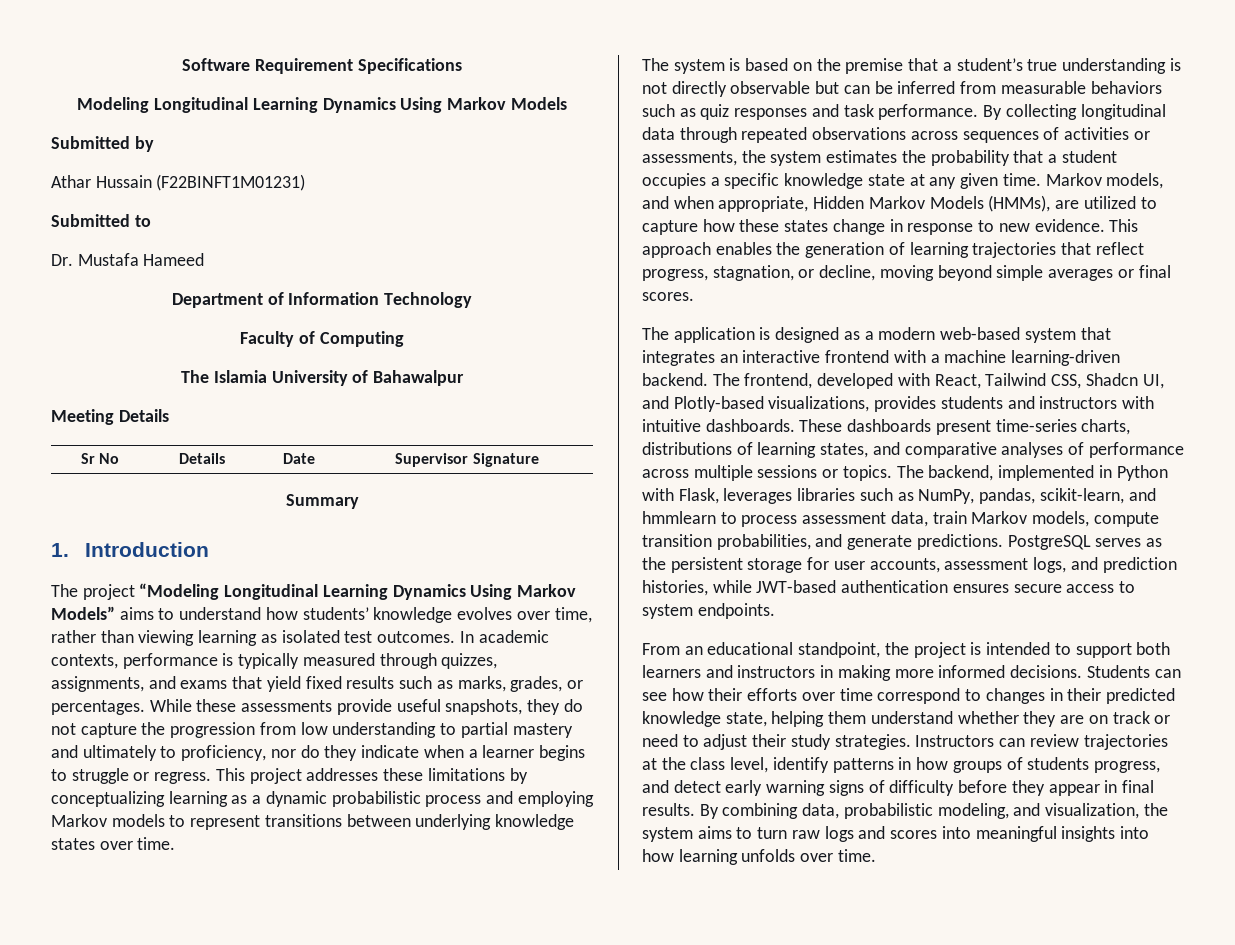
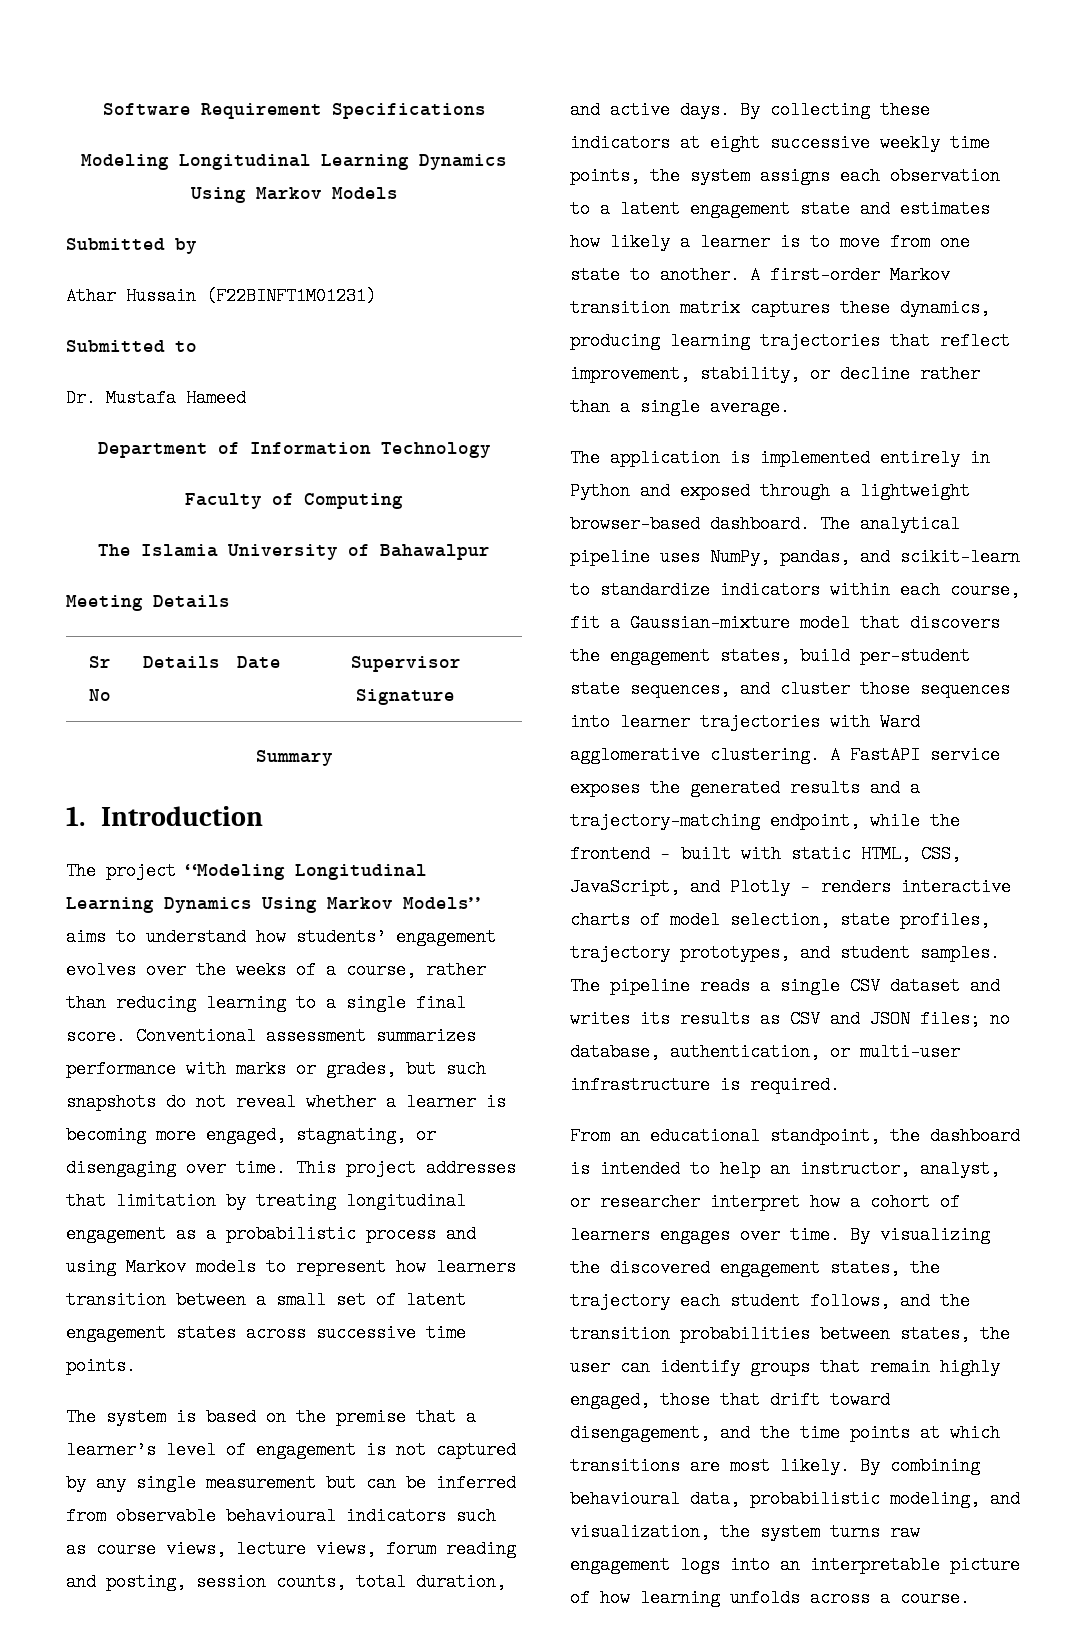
- The project “Modeling Longitudinal Learning Dynamics Using Markov Models” aims to understand how students’ knowledge evolves over time, rather than viewing learning as isolated test outcomes. In academic contexts, performance is typically measured through quizzes, assignments, and exams that yield fixed results such as marks, grades, or percentages. While these assessments provide useful snapshots, they do not capture the progression from low understanding to partial mastery and ultimately to proficiency, nor do they indicate when a learner begins to struggle or regress. This project addresses these limitations by conceptualizing learning as a dynamic probabilistic process and employing Markov models to represent transitions between underlying knowledge states over time.
+ The project “Modeling Longitudinal Learning Dynamics Using Markov Models” aims to understand how students’ engagement evolves over the weeks of a course, rather than reducing learning to a single final score. Conventional assessment summarizes performance with marks or grades, but such snapshots do not reveal whether a learner is becoming more engaged, stagnating, or disengaging over time. This project addresses that limitation by treating longitudinal engagement as a probabilistic process and using Markov models to represent how learners transition between a small set of latent engagement states across successive time points.
- The system is based on the premise that a student’s true understanding is not directly observable but can be inferred from measurable behaviors such as quiz responses and task performance. By collecting longitudinal data through repeated observations across sequences of activities or assessments, the system estimates the probability that a student occupies a specific knowledge state at any given time. Markov models, and when appropriate, Hidden Markov Models (HMMs), are utilized to capture how these states change in response to new evidence. This approach enables the generation of learning trajectories that reflect progress, stagnation, or decline, moving beyond simple averages or final scores.
- The application is designed as a modern web-based system that integrates an interactive frontend with a machine learning-driven backend. The frontend, developed with React, Tailwind CSS, Shadcn UI, and Plotly-based visualizations, provides students and instructors with intuitive dashboards. These dashboards present time-series charts, distributions of learning states, and comparative analyses of performance across multiple sessions or topics. The backend, implemented in Python with Flask, leverages libraries such as NumPy, pandas, scikit-learn, and hmmlearn to process assessment data, train Markov models, compute transition probabilities, and generate predictions. PostgreSQL serves as the persistent storage for user accounts, assessment logs, and prediction histories, while JWT-based authentication ensures secure access to system endpoints.
+ The system is based on the premise that a learner’s level of engagement is not captured by any single measurement but can be inferred from observable behavioural indicators such as course views, lecture views, forum reading and posting, session counts, total duration, and active days. By collecting these indicators at eight successive weekly time points, the system assigns each observation to a latent engagement state and estimates how likely a learner is to move from one state to another. A first-order Markov transition matrix captures these dynamics, producing learning trajectories that reflect improvement, stability, or decline rather than a single average.
+ The application is implemented entirely in Python and exposed through a lightweight browser-based dashboard. The analytical pipeline uses NumPy, pandas, and scikit-learn to standardize indicators within each course, fit a Gaussian-mixture model that discovers the engagement states, build per-student state sequences, and cluster those sequences into learner trajectories with Ward agglomerative clustering. A FastAPI service exposes the generated results and a trajectory-matching endpoint, while the frontend — built with static HTML, CSS, JavaScript, and Plotly — renders interactive charts of model selection, state profiles, trajectory prototypes, and student samples. The pipeline reads a single CSV dataset and writes its results as CSV and JSON files; no database, authentication, or multi-user infrastructure is required.
- From an educational standpoint, the project is intended to support both learners and instructors in making more informed decisions. Students can see how their efforts over time correspond to changes in their predicted knowledge state, helping them understand whether they are on track or need to adjust their study strategies. Instructors can review trajectories at the class level, identify patterns in how groups of students progress, and detect early warning signs of difficulty before they appear in final results.
+ From an educational standpoint, the dashboard is intended to help an instructor, analyst, or researcher interpret how a cohort of learners engages over time. By visualizing the discovered engagement states, the trajectory each student follows, and the transition probabilities between states, the user can identify groups that remain highly engaged, those that drift toward disengagement, and the time points at which transitions are most likely.
- By combining data, probabilistic modeling, and visualization, the system aims to turn raw logs and scores into meaningful insights into how learning unfolds over time.
+ By combining behavioural data, probabilistic modeling, and visualization, the system turns raw engagement logs into an interpretable picture of how learning unfolds across a course.

